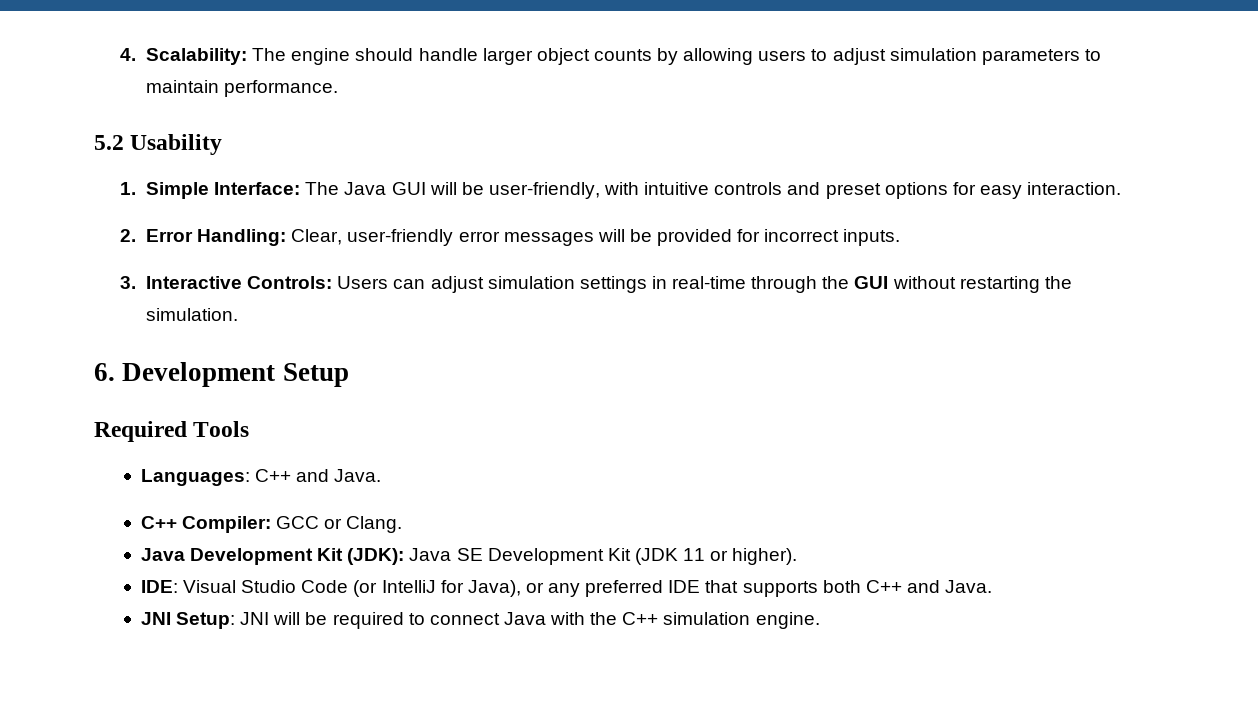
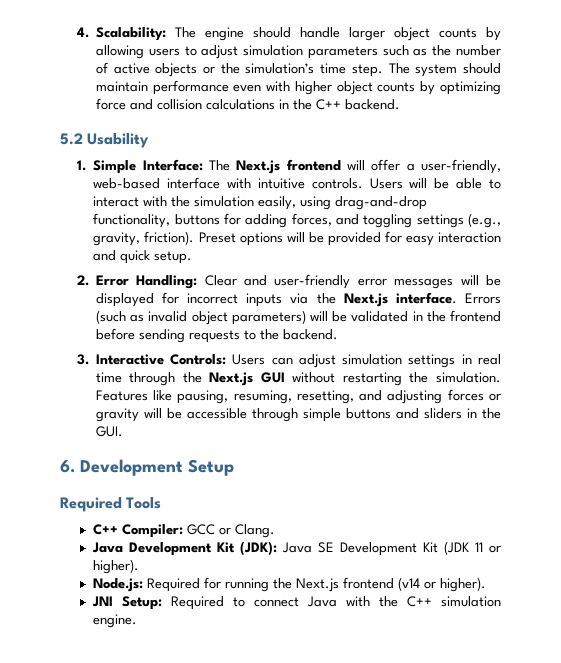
- 4. Scalability: The engine should handle larger object counts by allowing users to adjust simulation parameters to maintain performance.
+ 4. Scalability: The engine should handle larger object counts by allowing users to adjust simulation parameters such as the number of active objects or the simulation’s time step. The system should maintain performance even with higher object counts by optimizing force and collision calculations in the C++ backend.
- 1. Simple Interface: The Java GUI will be user-friendly, with intuitive controls and preset options for easy interaction.
+ 1. Simple Interface: The Next.js frontend will offer a user-friendly, web-based interface with intuitive controls. Users will be able to interact with the simulation easily, using drag-and-drop functionality, buttons for adding forces, and toggling settings (e.g., gravity, friction). Preset options will be provided for easy interaction and quick setup.
- 2. Error Handling: Clear, user-friendly error messages will be provided for incorrect inputs.
+ 2. Error Handling: Clear and user-friendly error messages will be displayed for incorrect inputs via the Next.js interface. Errors (such as invalid object parameters) will be validated in the frontend before sending requests to the backend.
- 3. Interactive Controls: Users can adjust simulation settings in real-time through the GUI without restarting the simulation.
+ 3. Interactive Controls: Users can adjust simulation settings in real time through the Next.js GUI without restarting the simulation. Features like pausing, resuming, resetting, and adjusting forces or gravity will be accessible through simple buttons and sliders in the GUI.
- Languages: C++ and Java.
- IDE: Visual Studio Code (or IntelliJ for Java), or any preferred IDE that supports both C++ and Java.
- JNI Setup: JNI will be required to connect Java with the C++ simulation engine.
+ Node.js: Required for running the Next.js frontend (v14 or higher).
+ JNI Setup: Required to connect Java with the C++ simulation engine.

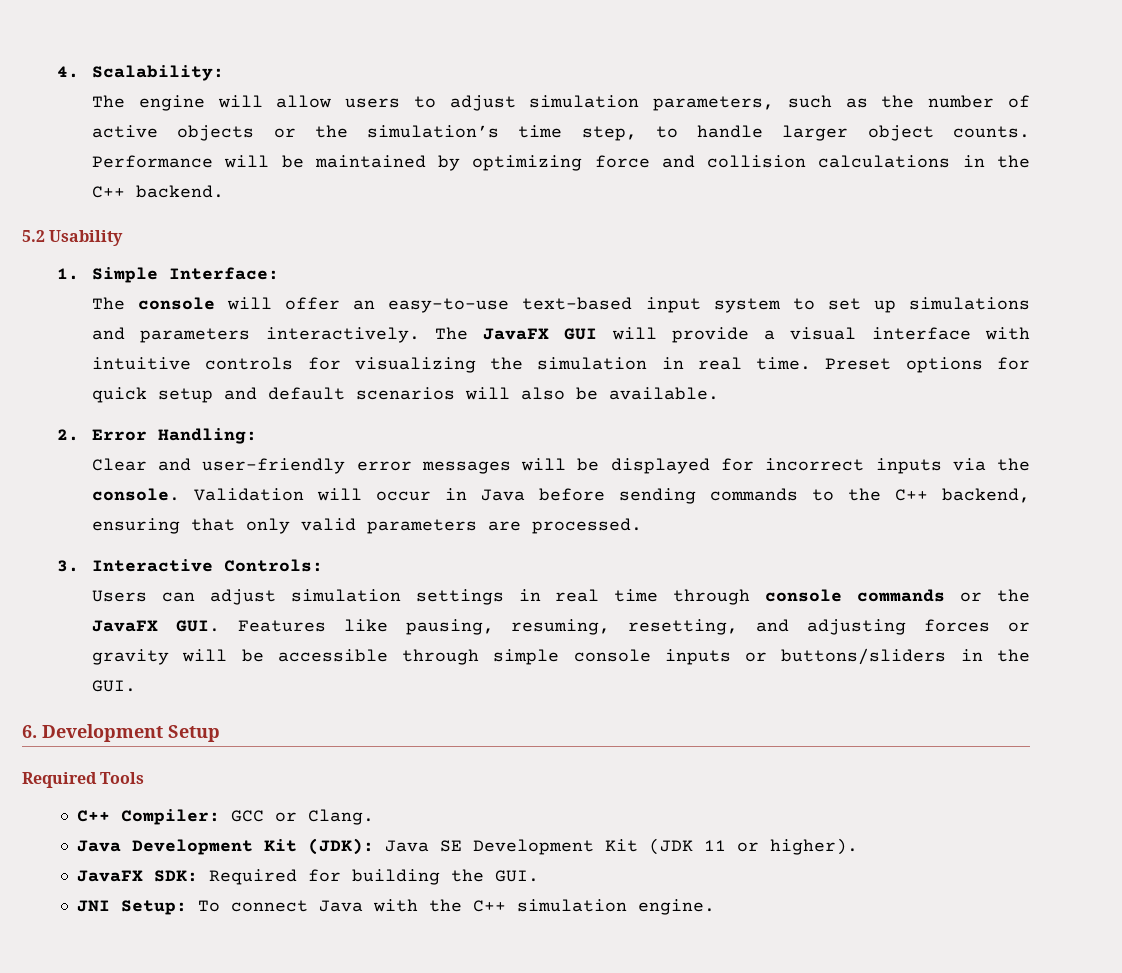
- 4. Scalability: The engine should handle larger object counts by allowing users to adjust simulation parameters such as the number of active objects or the simulation’s time step. The system should maintain performance even with higher object counts by optimizing force and collision calculations in the C++ backend.
+ 4. Scalability:
+ The engine will allow users to adjust simulation parameters, such as the number of active objects or the simulation’s time step, to handle larger object counts. Performance will be maintained by optimizing force and collision calculations in the C++ backend.
- 1. Simple Interface: The Next.js frontend will offer a user-friendly, web-based interface with intuitive controls. Users will be able to interact with the simulation easily, using drag-and-drop functionality, buttons for adding forces, and toggling settings (e.g., gravity, friction). Preset options will be provided for easy interaction and quick setup.
+ 1. Simple Interface:
+ The console will offer an easy-to-use text-based input system to set up simulations and parameters interactively. The JavaFX GUI will provide a visual interface with intuitive controls for visualizing the simulation in real time. Preset options for quick setup and default scenarios will also be available.
- 2. Error Handling: Clear and user-friendly error messages will be displayed for incorrect inputs via the Next.js interface. Errors (such as invalid object parameters) will be validated in the frontend before sending requests to the backend.
+ 2. Error Handling:
+ Clear and user-friendly error messages will be displayed for incorrect inputs via the console. Validation will occur in Java before sending commands to the C++ backend, ensuring that only valid parameters are processed.
- 3. Interactive Controls: Users can adjust simulation settings in real time through the Next.js GUI without restarting the simulation. Features like pausing, resuming, resetting, and adjusting forces or gravity will be accessible through simple buttons and sliders in the GUI.
+ 3. Interactive Controls:
+ Users can adjust simulation settings in real time through console commands or the JavaFX GUI. Features like pausing, resuming, resetting, and adjusting forces or gravity will be accessible through simple console inputs or buttons/sliders in the GUI.
- Node.js: Required for running the Next.js frontend (v14 or higher).
+ JavaFX SDK: Required for building the GUI.
- JNI Setup: Required to connect Java with the C++ simulation engine.
+ JNI Setup: To connect Java with the C++ simulation engine.

